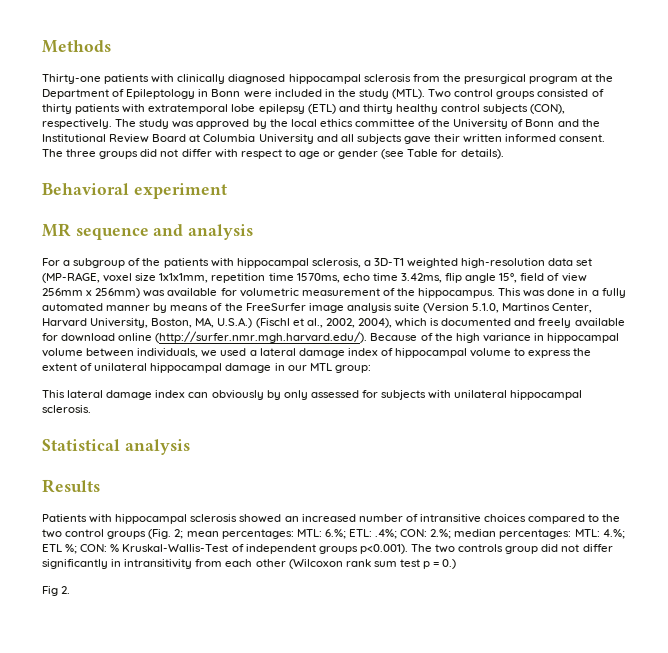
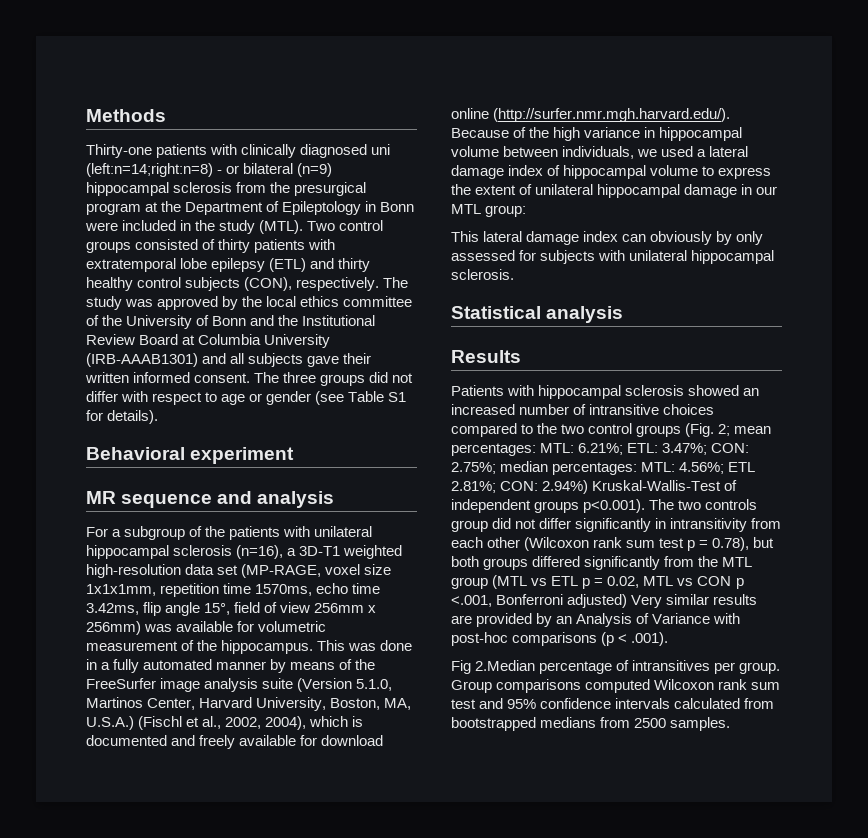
- Thirty-one patients with clinically diagnosed hippocampal sclerosis from the presurgical program at the Department of Epileptology in Bonn were included in the study (MTL).
+ Thirty-one patients with clinically diagnosed uni (left:n=14;right:n=8) - or bilateral (n=9) hippocampal sclerosis from the presurgical program at the Department of Epileptology in Bonn were included in the study (MTL).
- The study was approved by the local ethics committee of the University of Bonn and the Institutional Review Board at Columbia University and all subjects gave their written informed consent.
+ The study was approved by the local ethics committee of the University of Bonn and the Institutional Review Board at Columbia University (IRB-AAAB1301) and all subjects gave their written informed consent.
- The three groups did not differ with respect to age or gender (see Table for details).
+ The three groups did not differ with respect to age or gender (see Table S1 for details).
- For a subgroup of the patients with hippocampal sclerosis, a 3D-T1 weighted high-resolution data set (MP-RAGE, voxel size 1x1x1mm, repetition time 1570ms, echo time 3.42ms, flip angle 15°, field of view 256mm x 256mm) was available for volumetric measurement of the hippocampus.
+ For a subgroup of the patients with unilateral hippocampal sclerosis (n=16), a 3D-T1 weighted high-resolution data set (MP-RAGE, voxel size 1x1x1mm, repetition time 1570ms, echo time 3.42ms, flip angle 15°, field of view 256mm x 256mm) was available for volumetric measurement of the hippocampus.
- Patients with hippocampal sclerosis showed an increased number of intransitive choices compared to the two control groups (Fig. 2; mean percentages: MTL: 6.%; ETL: .4%; CON: 2.%; median percentages: MTL: 4.%; ETL %; CON: % Kruskal-Wallis-Test of independent groups p<0.001). The two controls group did not differ significantly in intransitivity from each other (Wilcoxon rank sum test p = 0.)
- Fig 2.
+ Patients with hippocampal sclerosis showed an increased number of intransitive choices compared to the two control groups (Fig. 2; mean percentages: MTL: 6.21%; ETL: 3.47%; CON: 2.75%; median percentages: MTL: 4.56%; ETL 2.81%; CON: 2.94%) Kruskal-Wallis-Test of independent groups p<0.001). The two controls group did not differ significantly in intransitivity from each other (Wilcoxon rank sum test p = 0.78), but both groups differed significantly from the MTL group (MTL vs ETL p = 0.02, MTL vs CON p <.001, Bonferroni adjusted) Very similar results are provided by an Analysis of Variance with post-hoc comparisons (p < .001).
+ Fig 2.Median percentage of intransitives per group. Group comparisons computed Wilcoxon rank sum test and 95% confidence intervals calculated from bootstrapped medians from 2500 samples.

